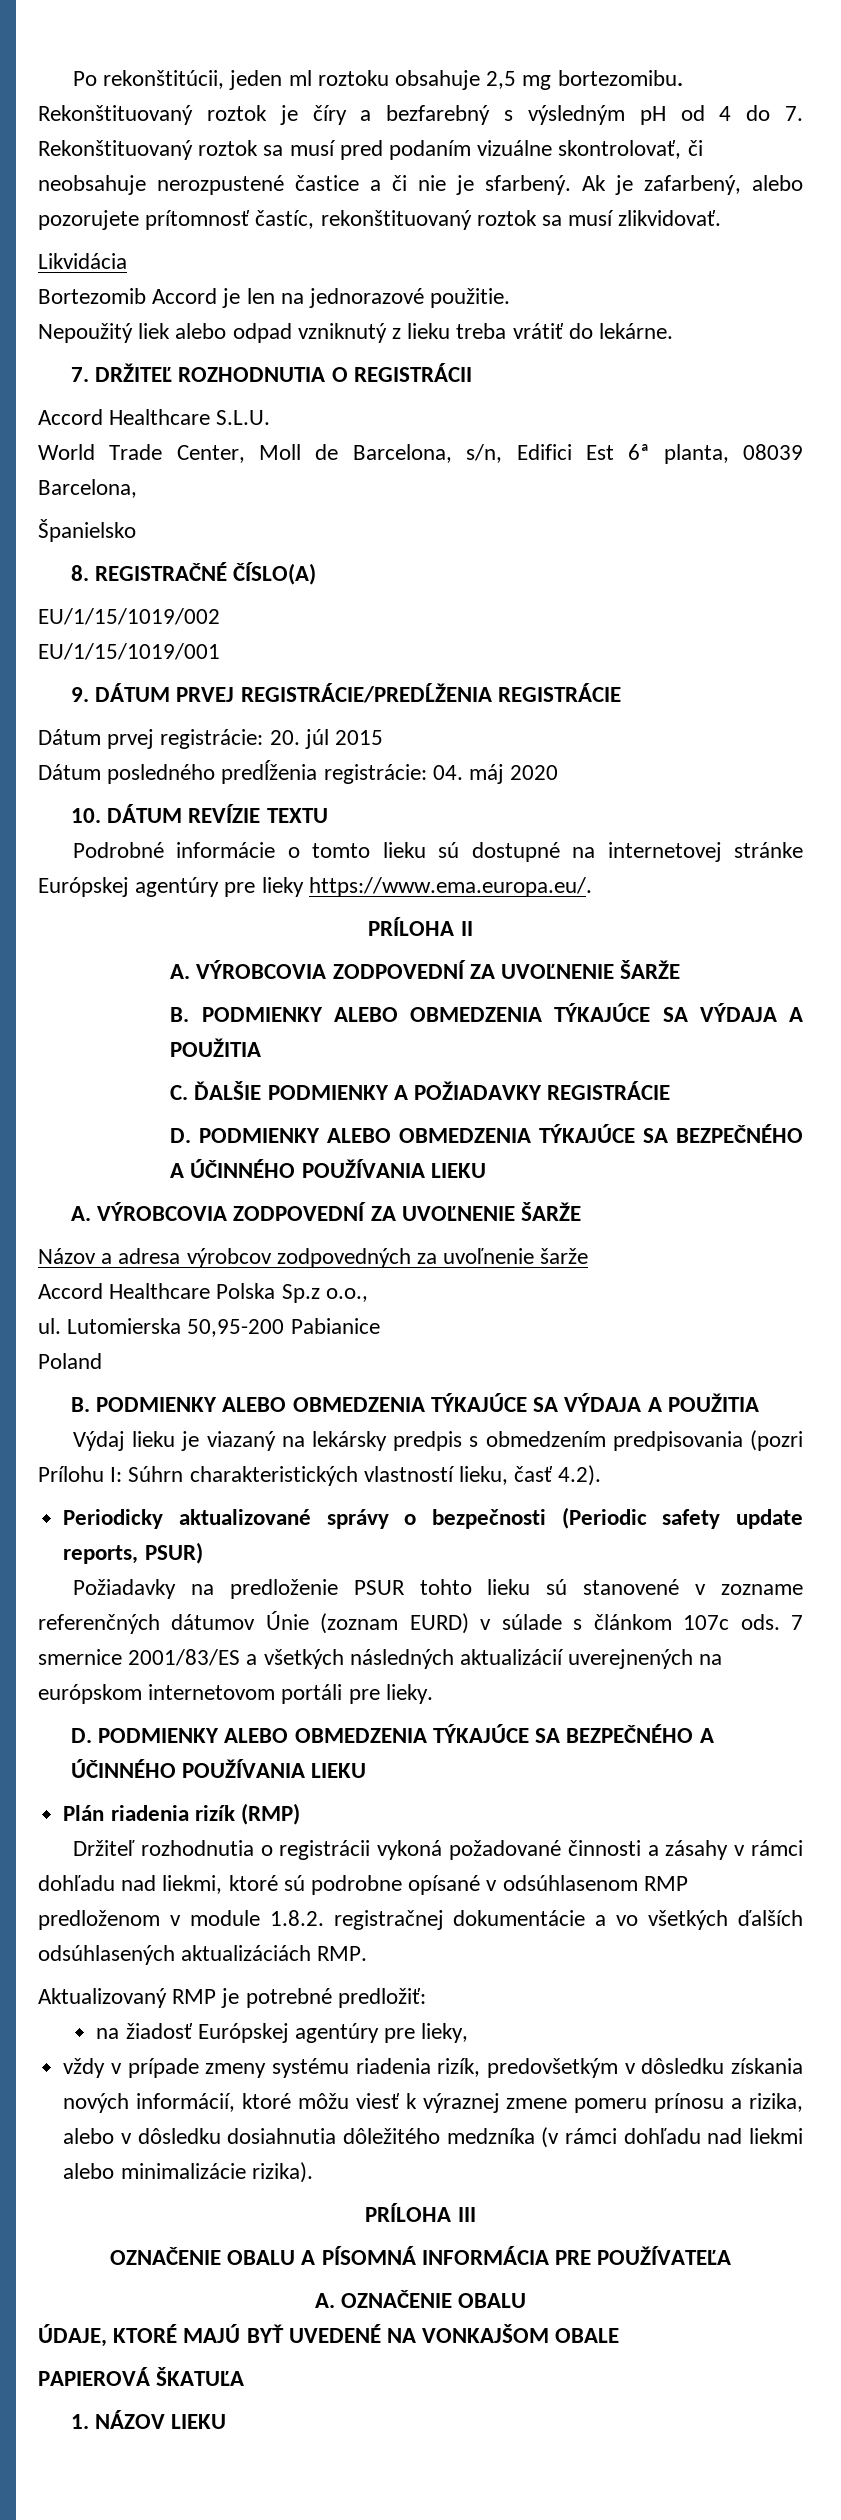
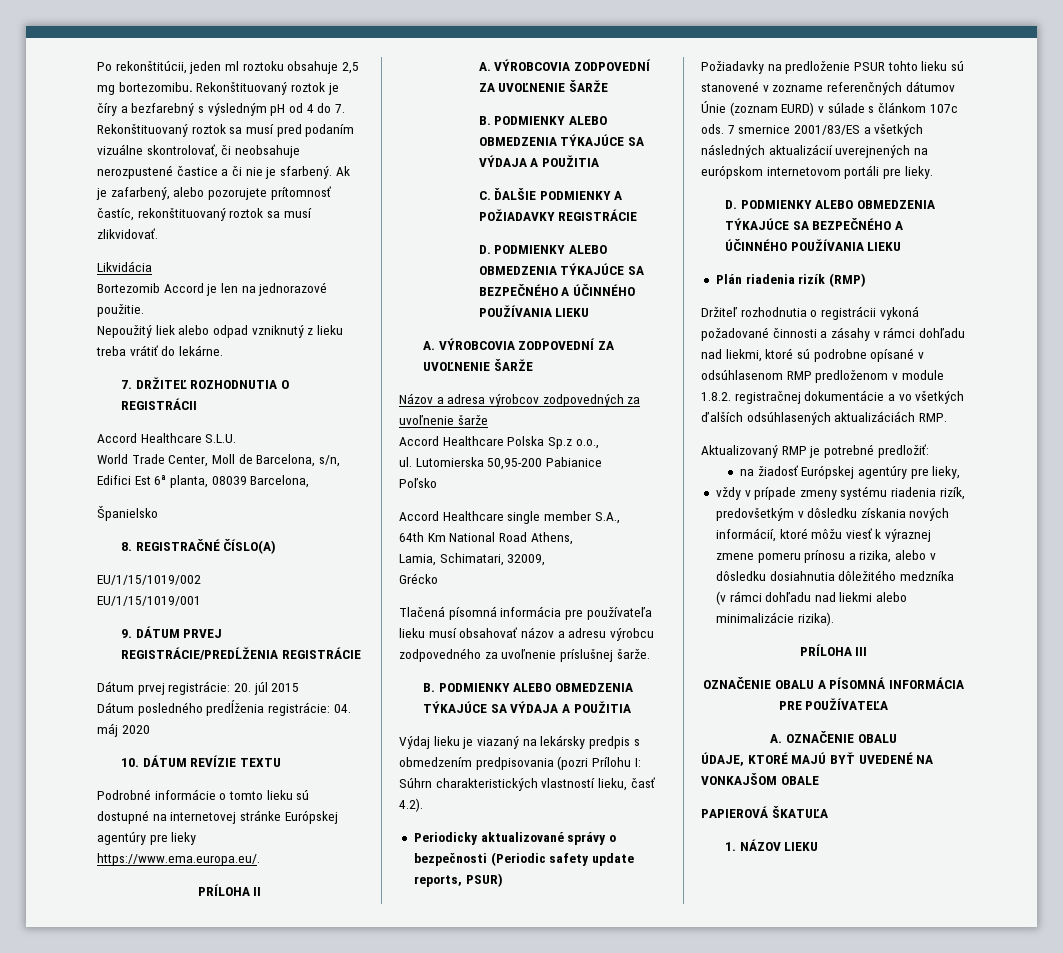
- Poland
+ Poľsko
+ Accord Healthcare single member S.A.,
+ 64th Km National Road Athens,
+ Lamia, Schimatari, 32009,
+ Grécko
+ Tlačená písomná informácia pre používateľa lieku musí obsahovať názov a adresu výrobcu zodpovedného za uvoľnenie príslušnej šarže.

